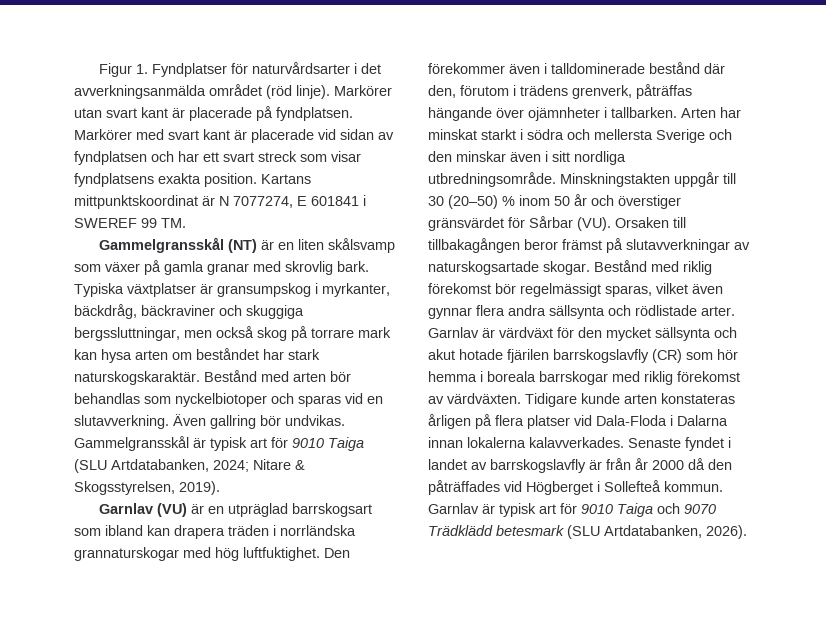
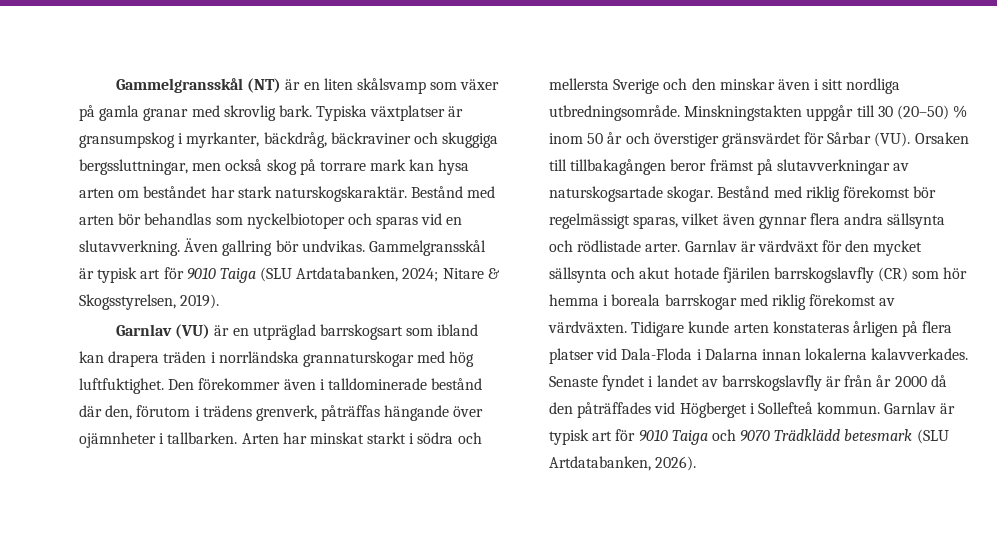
- Figur 1. Fyndplatser för naturvårdsarter i det avverkningsanmälda området (röd linje). Markörer utan svart kant är placerade på fyndplatsen. Markörer med svart kant är placerade vid sidan av fyndplatsen och har ett svart streck som visar fyndplatsens exakta position. Kartans mittpunktskoordinat är N 7077274, E 601841 i SWEREF 99 TM.

